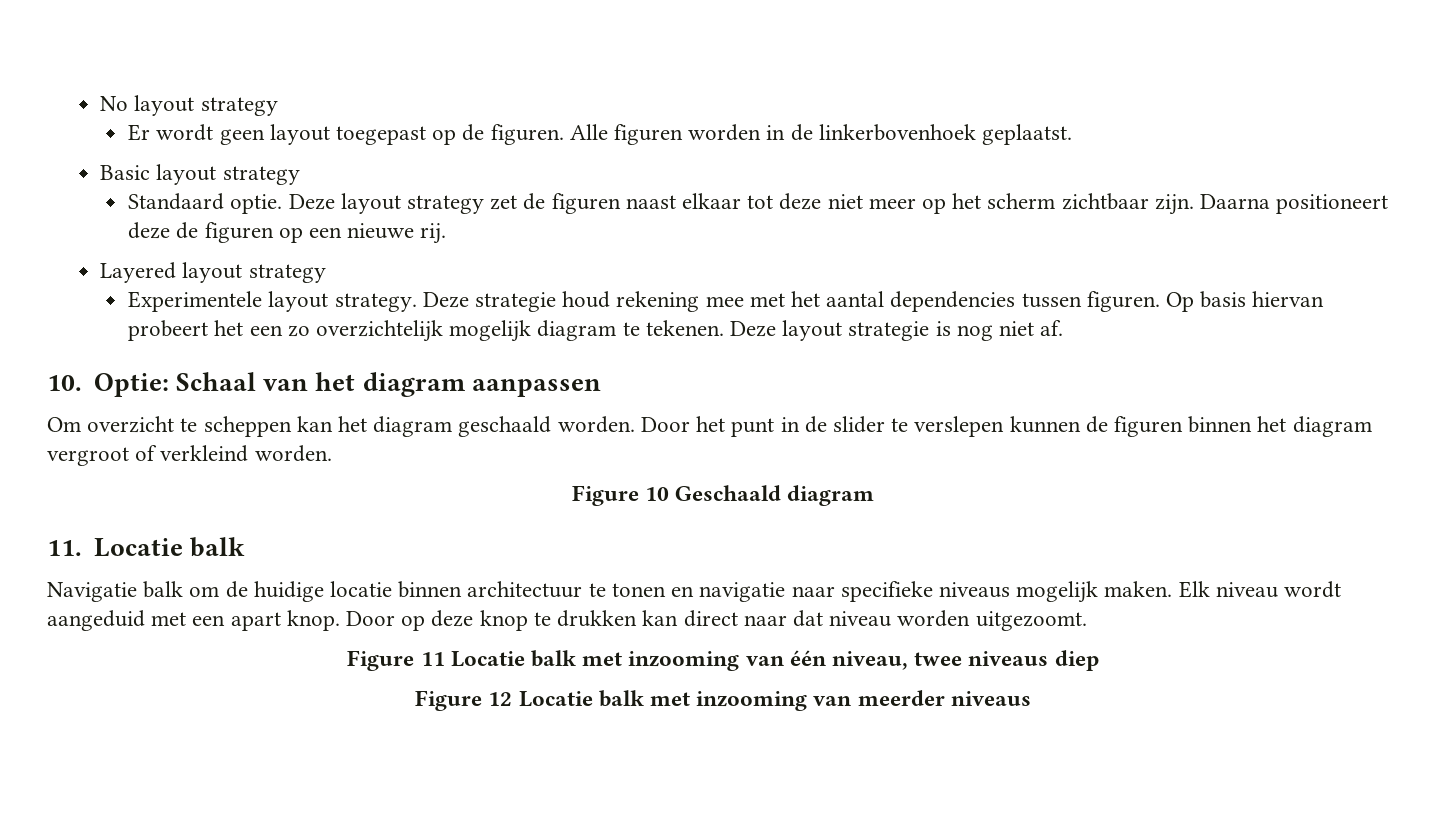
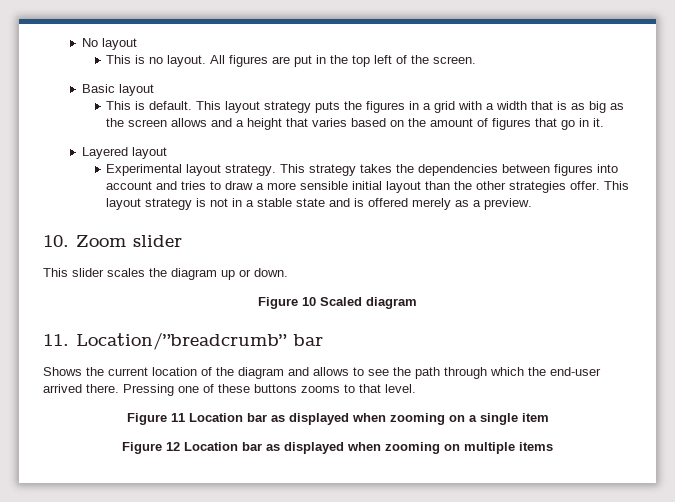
- No layout strategy
- Er wordt geen layout toegepast op de figuren. Alle figuren worden in de linkerbovenhoek geplaatst.
- Basic layout strategy
- Standaard optie. Deze layout strategy zet de figuren naast elkaar tot deze niet meer op het scherm zichtbaar zijn. Daarna positioneert deze de figuren op een nieuwe rij.
- Layered layout strategy
- Experimentele layout strategy. Deze strategie houd rekening mee met het aantal dependencies tussen figuren. Op basis hiervan probeert het een zo overzichtelijk mogelijk diagram te tekenen. Deze layout strategie is nog niet af.
- 10. Optie: Schaal van het diagram aanpassen
- Om overzicht te scheppen kan het diagram geschaald worden. Door het punt in de slider te verslepen kunnen de figuren binnen het diagram vergroot of verkleind worden.
+ No layout
+ This is no layout. All figures are put in the top left of the screen.
+ Basic layout
+ This is default. This layout strategy puts the figures in a grid with a width that is as big as the screen allows and a height that varies based on the amount of figures that go in it.
+ Layered layout
+ Experimental layout strategy. This strategy takes the dependencies between figures into account and tries to draw a more sensible initial layout than the other strategies offer. This layout strategy is not in a stable state and is offered merely as a preview.
+ 10. Zoom slider
+ This slider scales the diagram up or down.
- Figure 10 Geschaald diagram
+ Figure 10 Scaled diagram
- 11. Locatie balk
- Navigatie balk om de huidige locatie binnen architectuur te tonen en navigatie naar specifieke niveaus mogelijk maken. Elk niveau wordt aangeduid met een apart knop. Door op deze knop te drukken kan direct naar dat niveau worden uitgezoomt.
- Figure 11 Locatie balk met inzooming van één niveau, twee niveaus diep
- Figure 12 Locatie balk met inzooming van meerder niveaus
+ 11. Location/”breadcrumb” bar
+ Shows the current location of the diagram and allows to see the path through which the end-user arrived there. Pressing one of these buttons zooms to that level.
+ Figure 11 Location bar as displayed when zooming on a single item
+ Figure 12 Location bar as displayed when zooming on multiple items

